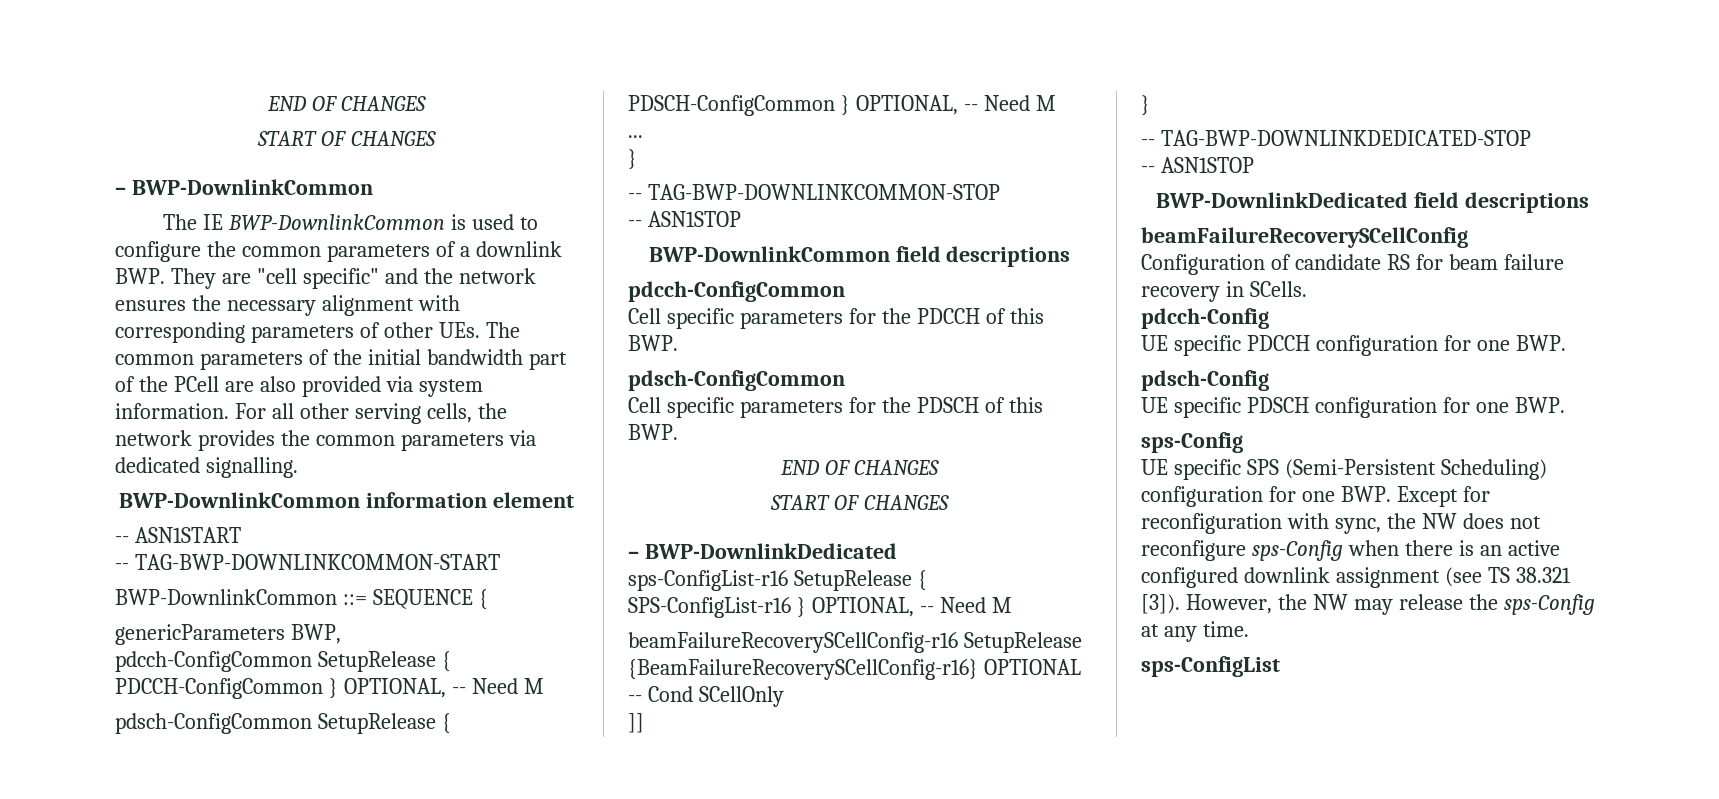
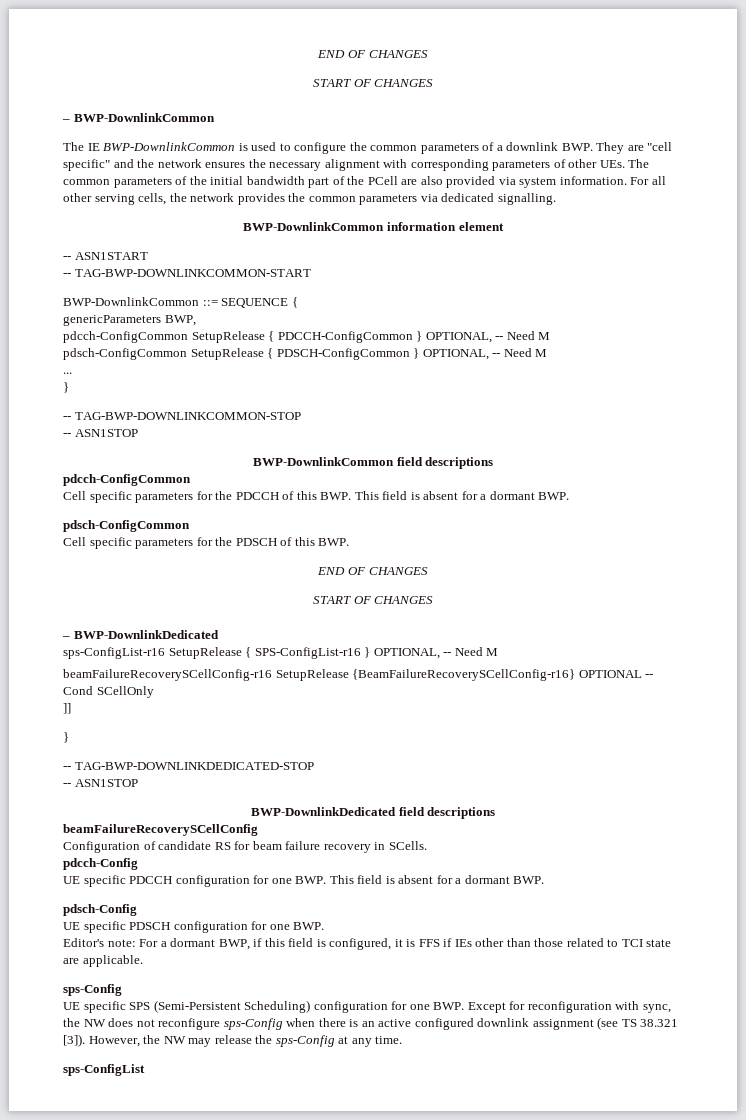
- Cell specific parameters for the PDCCH of this BWP.
+ Cell specific parameters for the PDCCH of this BWP. This field is absent for a dormant BWP.
- UE specific PDCCH configuration for one BWP.
+ UE specific PDCCH configuration for one BWP. This field is absent for a dormant BWP.
+ Editor's note: For a dormant BWP, if this field is configured, it is FFS if IEs other than those related to TCI state are applicable.

